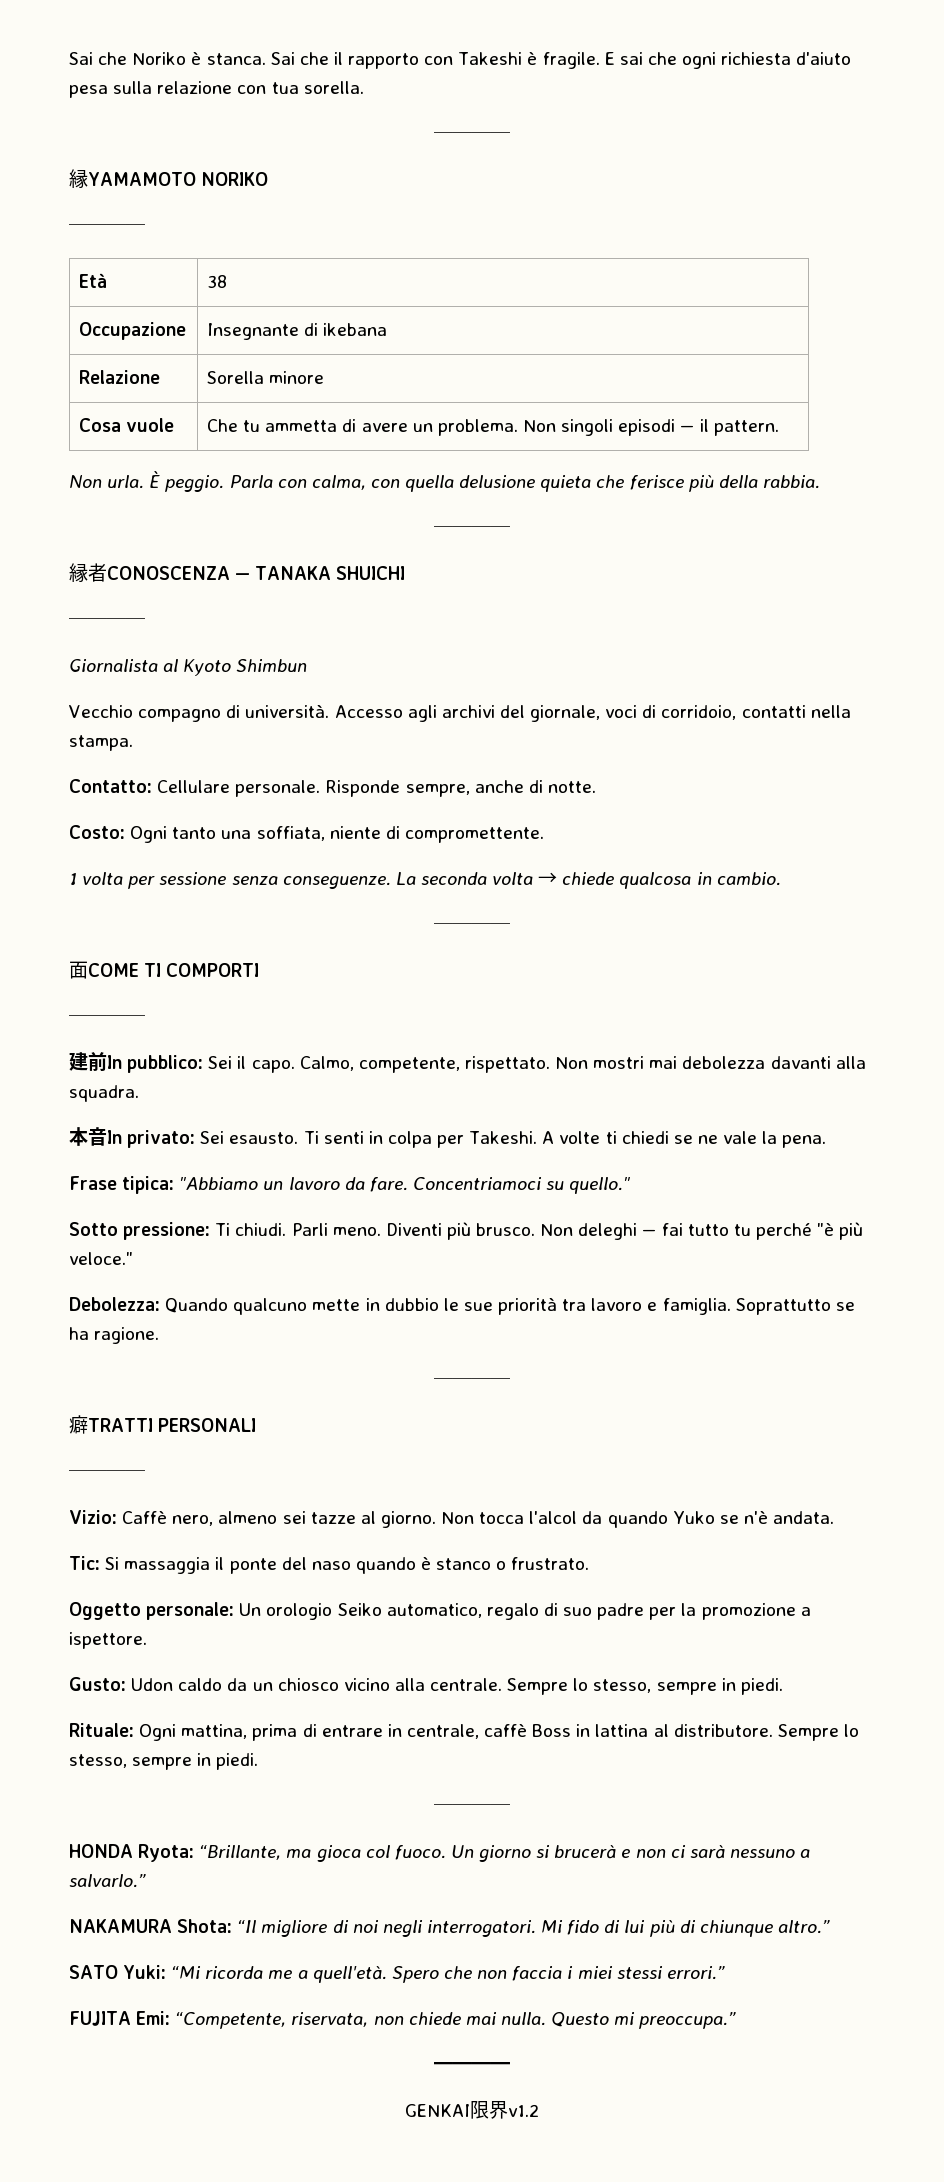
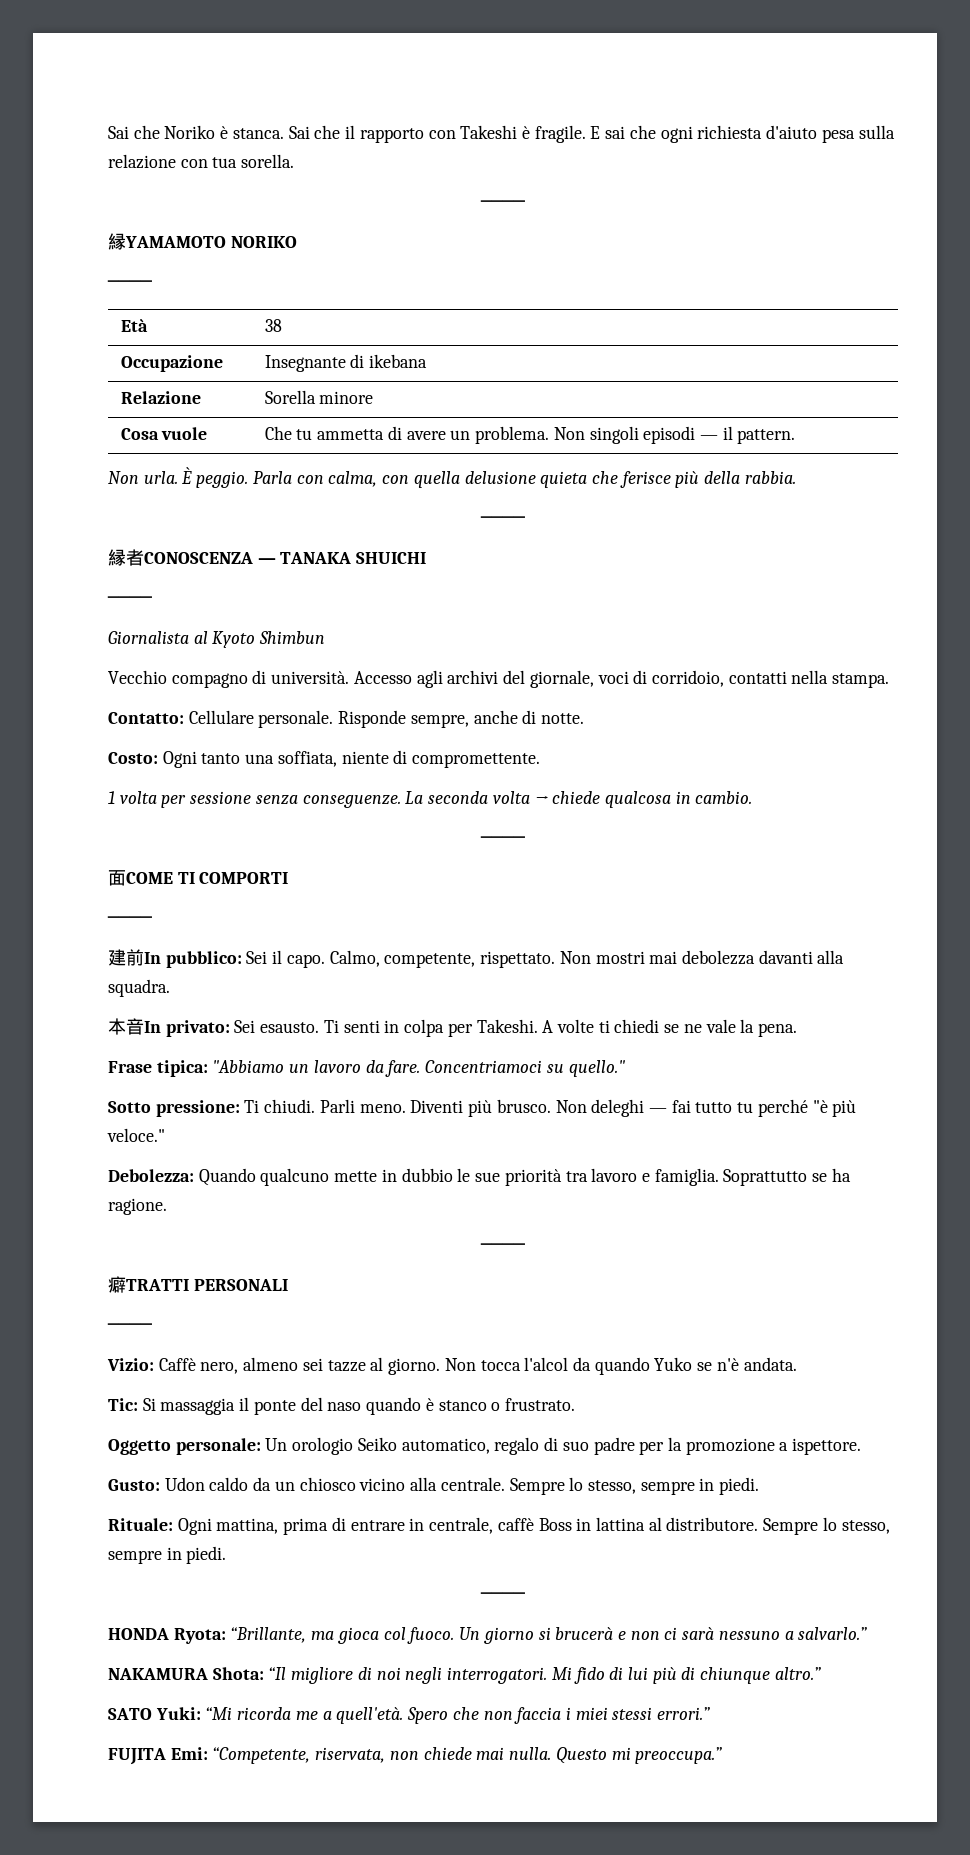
- ━━━━
- GENKAI限界v1.2

